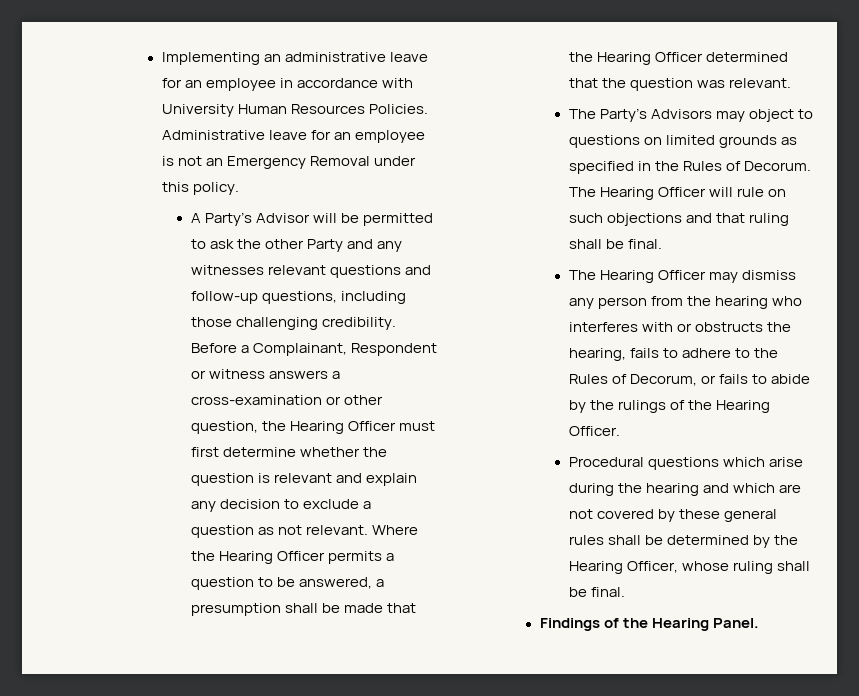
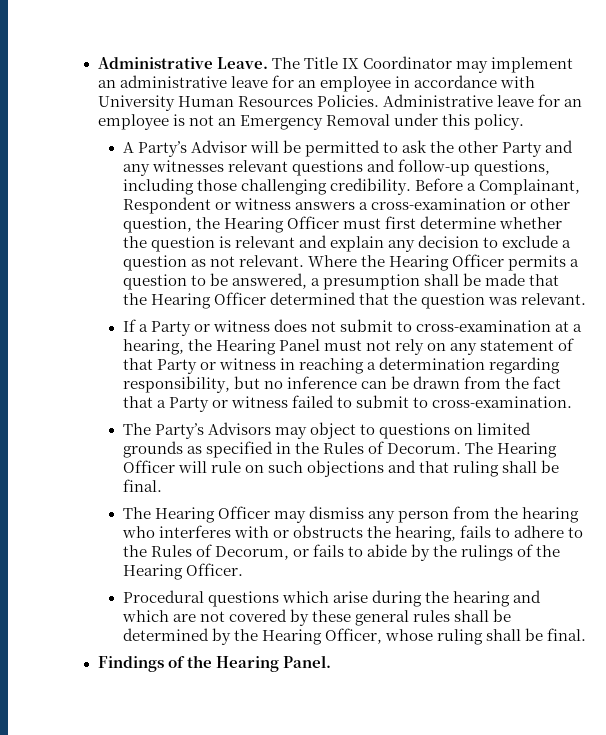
- Implementing an administrative leave for an employee in accordance with University Human Resources Policies.
+ Administrative Leave. The Title IX Coordinator may implement an administrative leave for an employee in accordance with University Human Resources Policies.
+ If a Party or witness does not submit to cross-examination at a hearing, the Hearing Panel must not rely on any statement of that Party or witness in reaching a determination regarding responsibility, but no inference can be drawn from the fact that a Party or witness failed to submit to cross-examination.

